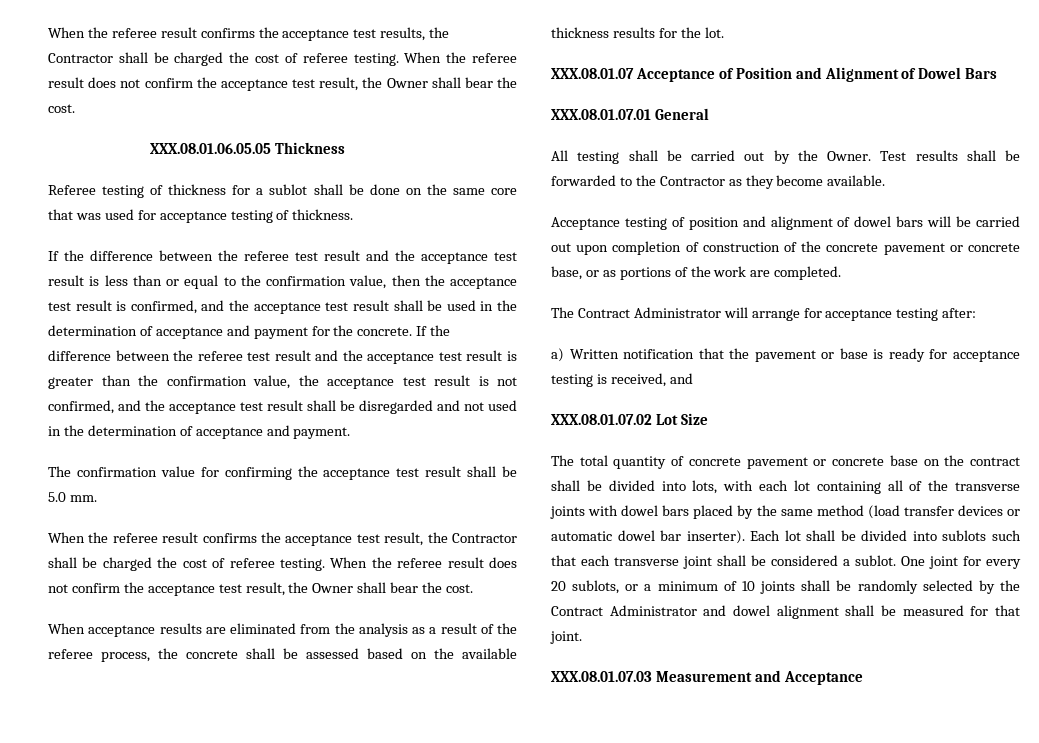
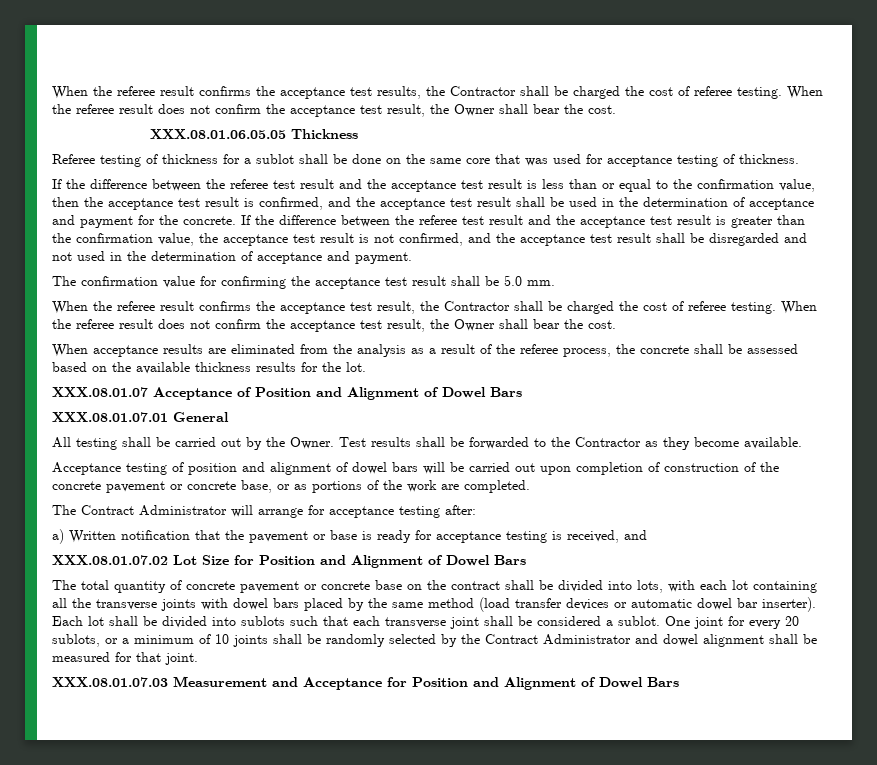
- XXX.08.01.07.02 Lot Size
+ XXX.08.01.07.02 Lot Size for Position and Alignment of Dowel Bars
- The total quantity of concrete pavement or concrete base on the contract shall be divided into lots, with each lot containing all of the transverse joints with dowel bars placed by the same method (load transfer devices or automatic dowel bar inserter).
+ The total quantity of concrete pavement or concrete base on the contract shall be divided into lots, with each lot containing all the transverse joints with dowel bars placed by the same method (load transfer devices or automatic dowel bar inserter).
- XXX.08.01.07.03 Measurement and Acceptance
+ XXX.08.01.07.03 Measurement and Acceptance for Position and Alignment of Dowel Bars

